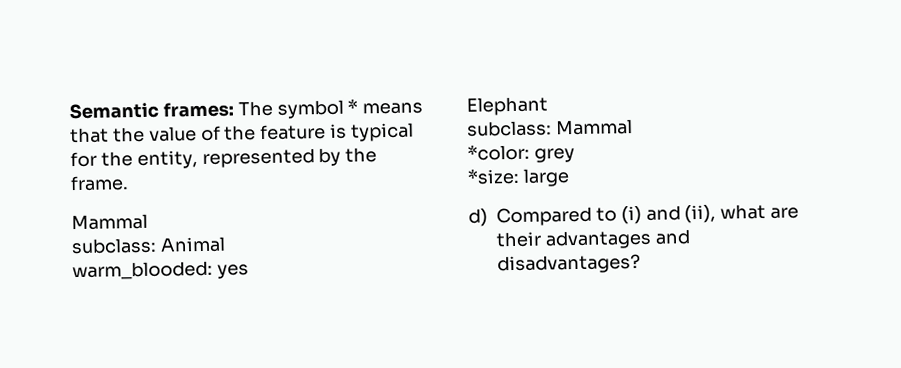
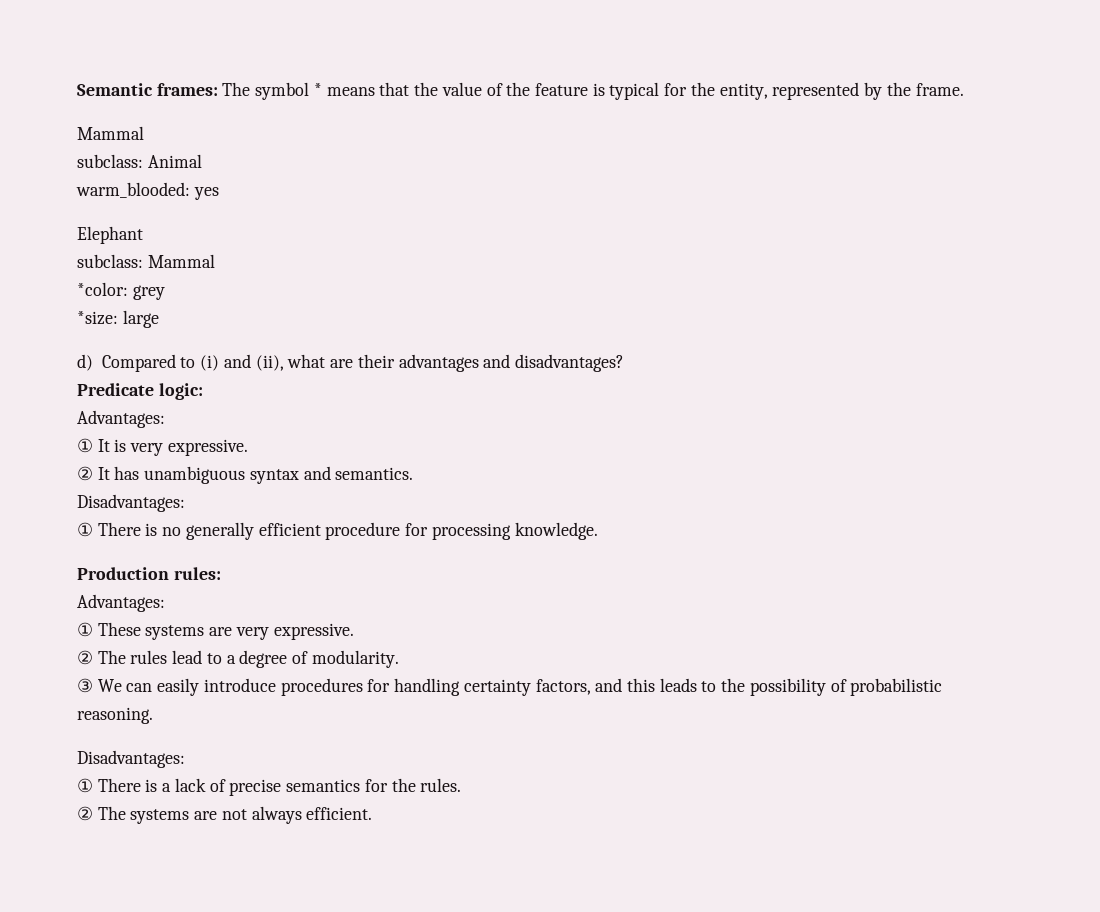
+ Predicate logic:
+ Advantages:
+ ① It is very expressive.
+ ② It has unambiguous syntax and semantics.
+ Disadvantages:
+ ① There is no generally efficient procedure for processing knowledge.
+ Production rules:
+ Advantages:
+ ① These systems are very expressive.
+ ② The rules lead to a degree of modularity.
+ ③ We can easily introduce procedures for handling certainty factors, and this leads to the possibility of probabilistic reasoning.
+ Disadvantages:
+ ① There is a lack of precise semantics for the rules.
+ ② The systems are not always efficient.

